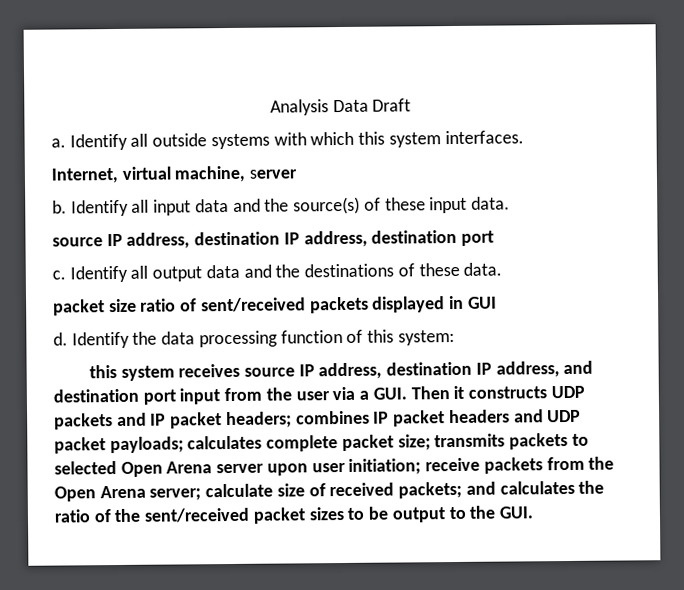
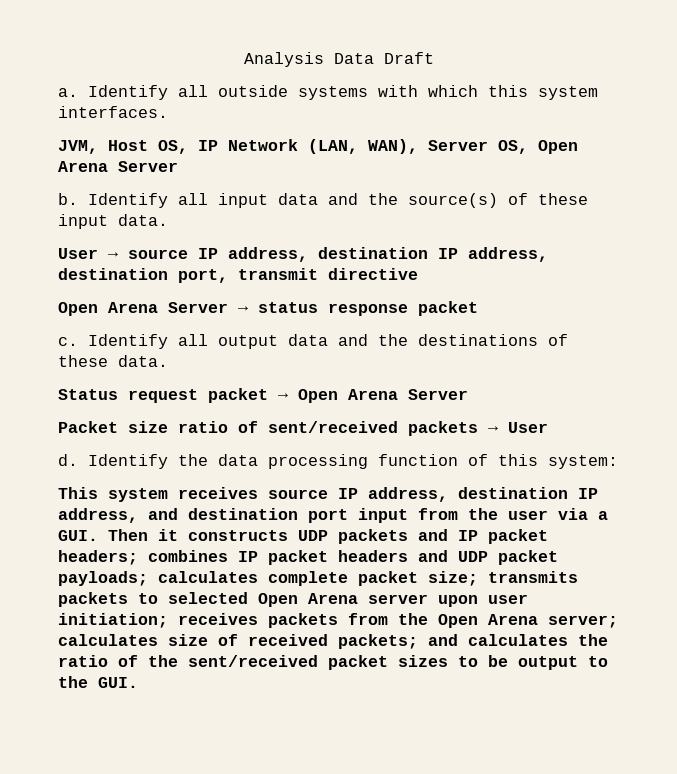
- Internet, virtual machine, server
+ JVM, Host OS, IP Network (LAN, WAN), Server OS, Open Arena Server
- source IP address, destination IP address, destination port
+ User → source IP address, destination IP address, destination port, transmit directive
+ Open Arena Server → status response packet
- packet size ratio of sent/received packets displayed in GUI
+ Status request packet → Open Arena Server
+ Packet size ratio of sent/received packets → User
- this system receives source IP address, destination IP address, and destination port input from the user via a GUI. Then it constructs UDP packets and IP packet headers;
+ This system receives source IP address, destination IP address, and destination port input from the user via a GUI. Then it constructs UDP packets and IP packet headers;
- receive packets from the Open Arena server;
+ receives packets from the Open Arena server;
- calculate size of received packets;
+ calculates size of received packets;

